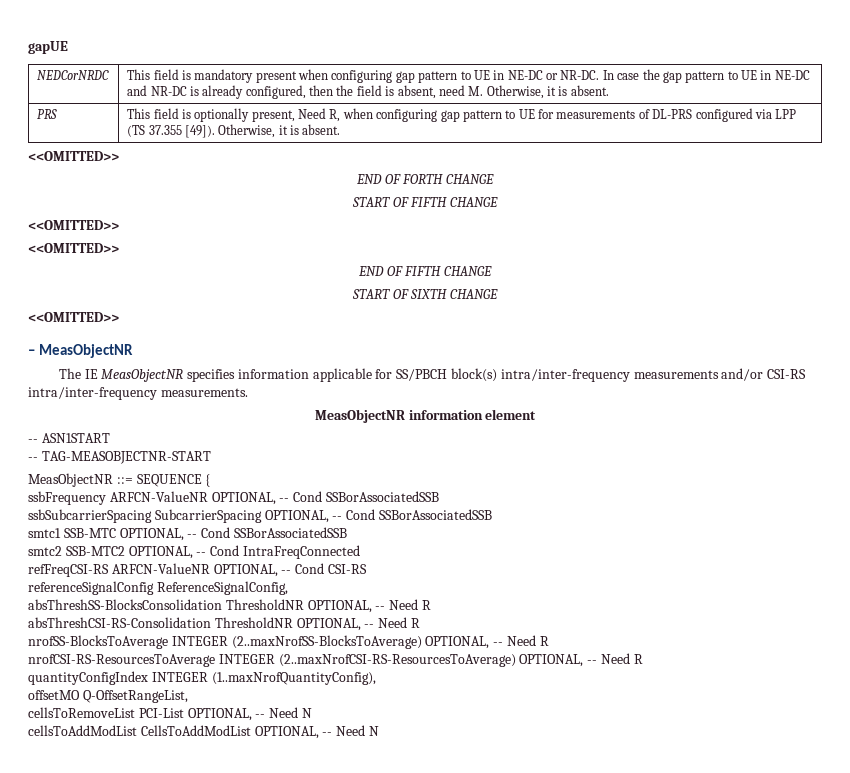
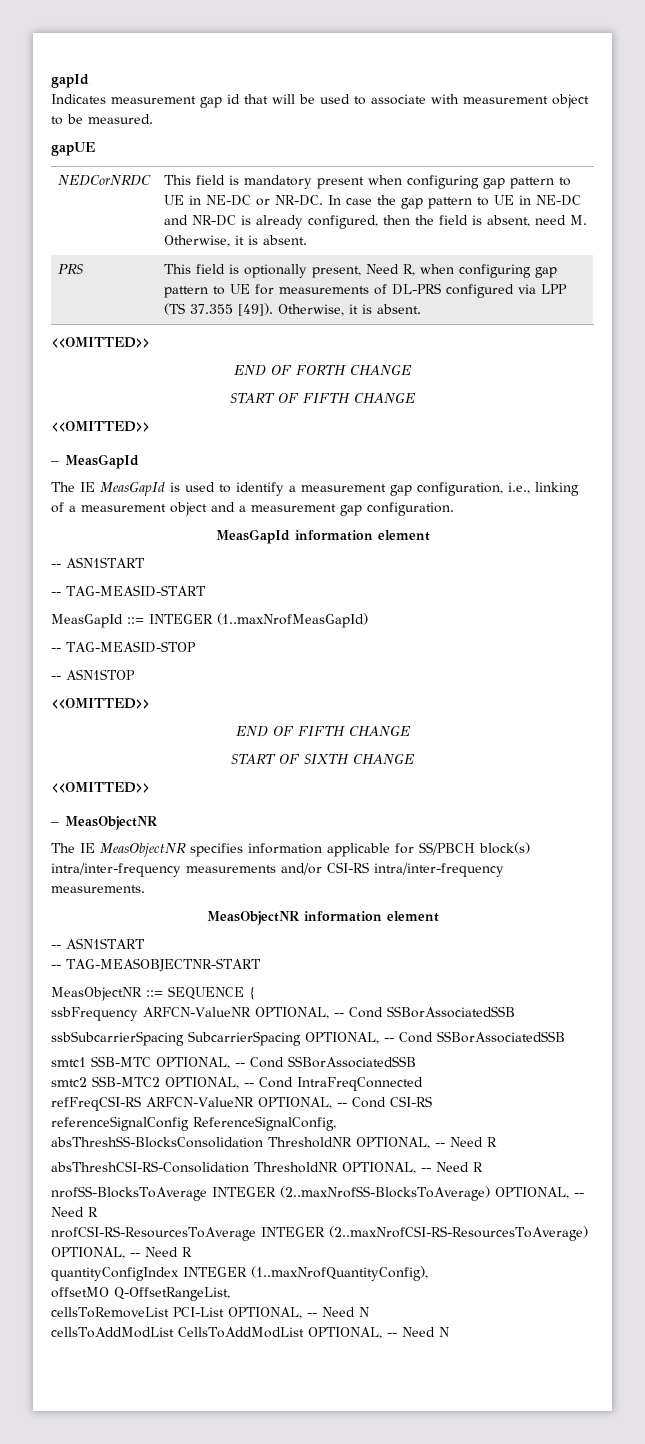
+ gapId
+ Indicates measurement gap id that will be used to associate with measurement object to be measured.
+ – MeasGapId
+ The IE MeasGapId is used to identify a measurement gap configuration, i.e., linking of a measurement object and a measurement gap configuration.
+ MeasGapId information element
+ -- ASN1START
+ -- TAG-MEASID-START
+ MeasGapId ::= INTEGER (1..maxNrofMeasGapId)
+ -- TAG-MEASID-STOP
+ -- ASN1STOP

